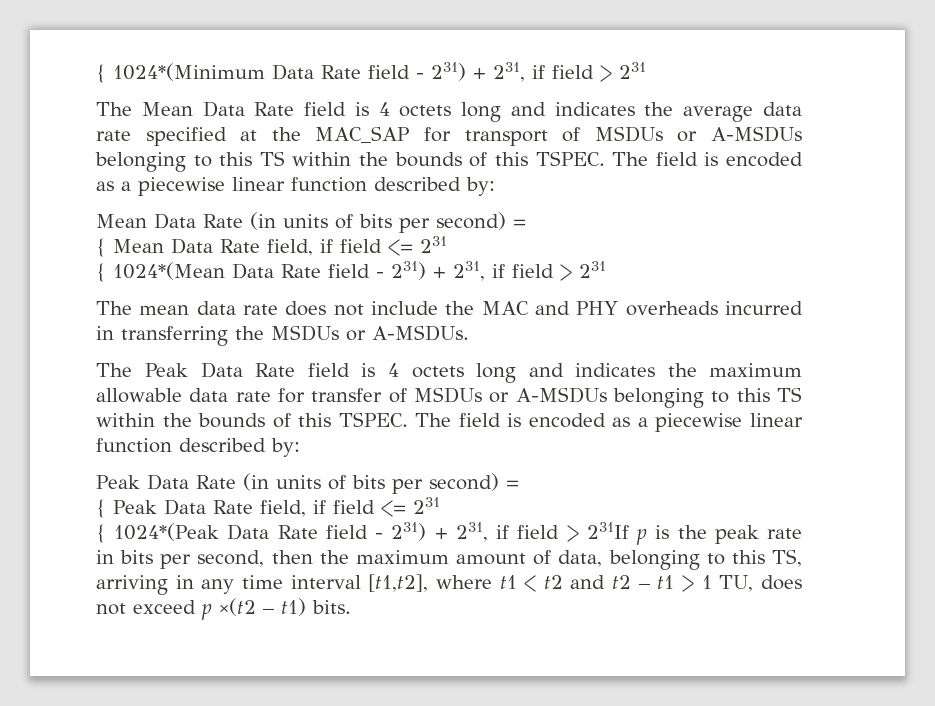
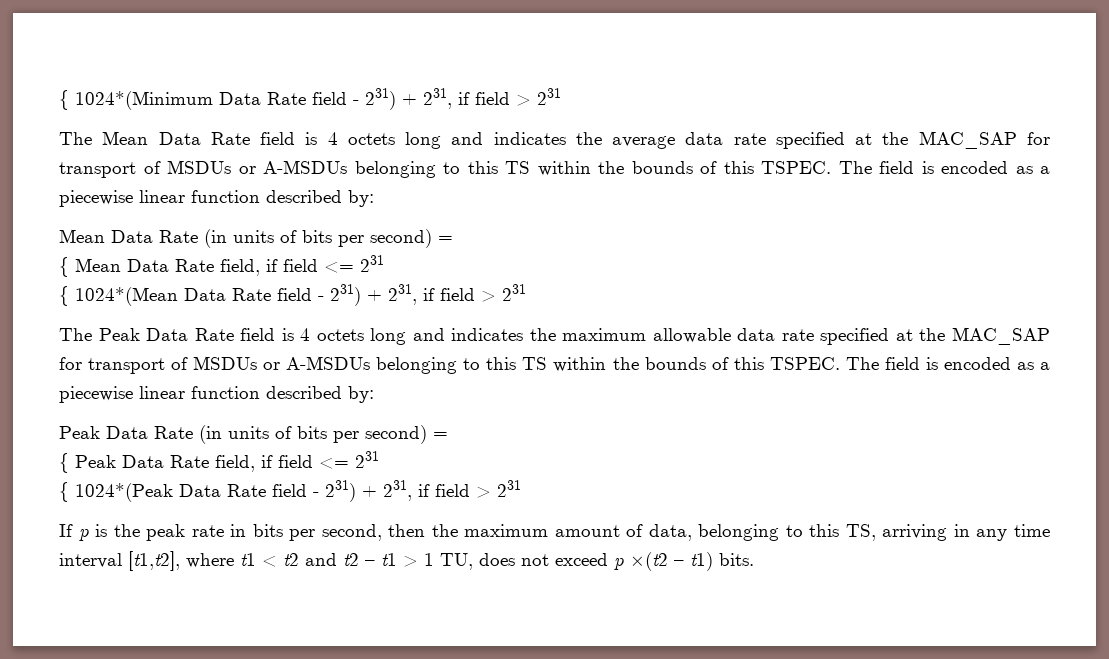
- The mean data rate does not include the MAC and PHY overheads incurred in transferring the MSDUs or A-MSDUs.
- The Peak Data Rate field is 4 octets long and indicates the maximum allowable data rate for transfer of MSDUs or A-MSDUs belonging to this TS within the bounds of this TSPEC.
+ The Peak Data Rate field is 4 octets long and indicates the maximum allowable data rate specified at the MAC_SAP for transport of MSDUs or A-MSDUs belonging to this TS within the bounds of this TSPEC.
- { 1024*(Peak Data Rate field - 231) + 231, if field > 231If p is the peak rate in bits per second, then the maximum amount of data, belonging to this TS, arriving in any time interval [t1,t2], where t1 < t2 and t2 – t1 > 1 TU, does not exceed p ×(t2 – t1) bits.
+ { 1024*(Peak Data Rate field - 231) + 231, if field > 231
+ If p is the peak rate in bits per second, then the maximum amount of data, belonging to this TS, arriving in any time interval [t1,t2], where t1 < t2 and t2 – t1 > 1 TU, does not exceed p ×(t2 – t1) bits.

